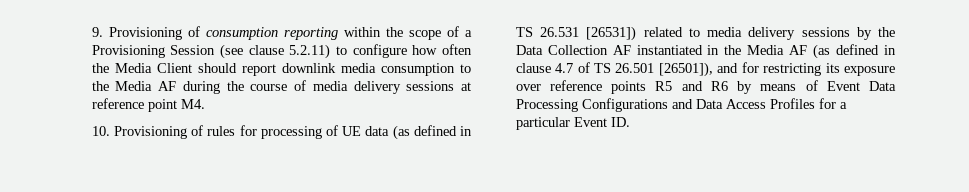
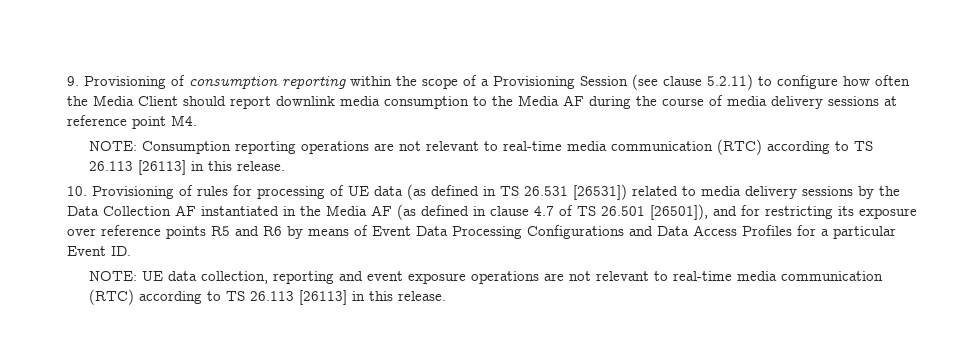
+ NOTE: Consumption reporting operations are not relevant to real-time media communication (RTC) according to TS 26.113 [26113] in this release.
+ NOTE: UE data collection, reporting and event exposure operations are not relevant to real-time media communication (RTC) according to TS 26.113 [26113] in this release.

